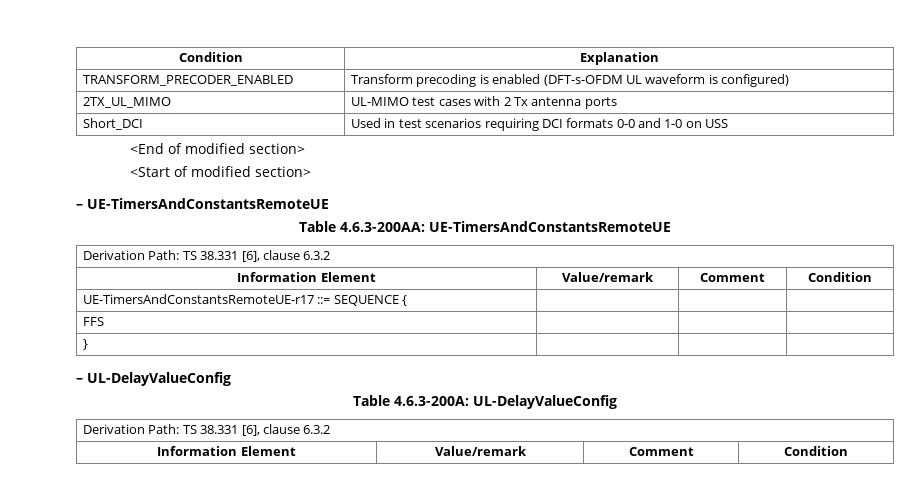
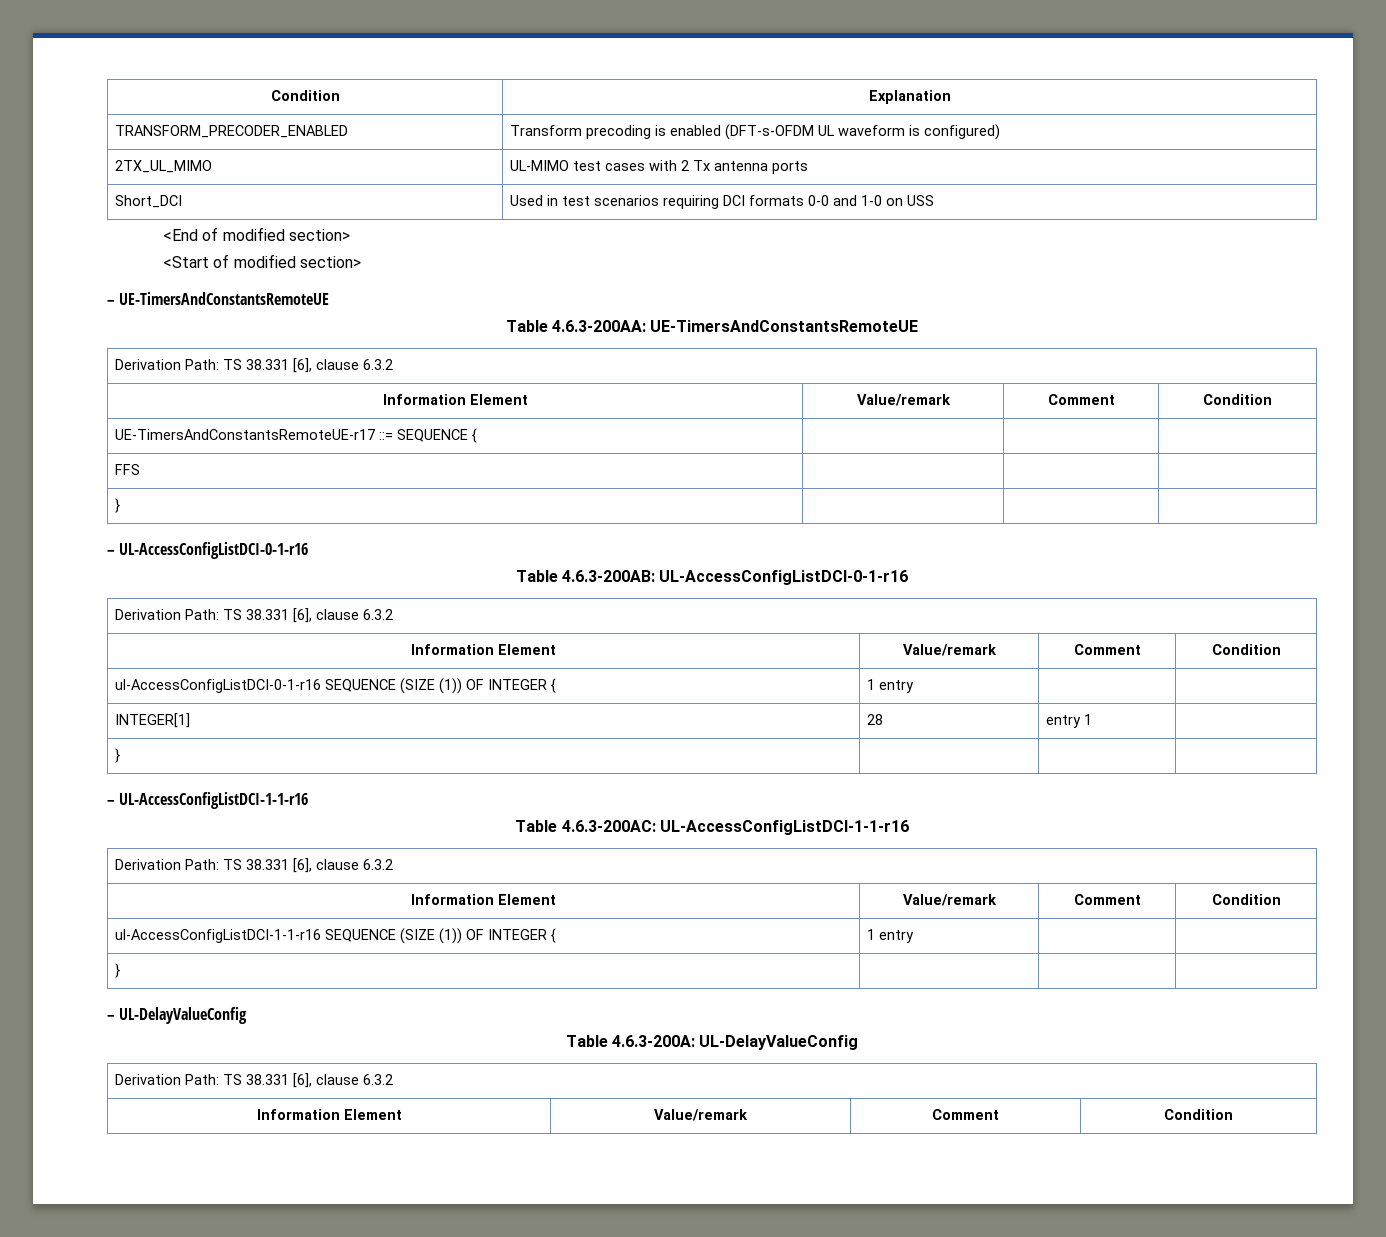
+ – UL-AccessConfigListDCI-0-1-r16
+ Table 4.6.3-200AB: UL-AccessConfigListDCI-0-1-r16
+ Derivation Path: TS 38.331 [6], clause 6.3.2
+ Information Element | Value/remark | Comment | Condition
+ ul-AccessConfigListDCI-0-1-r16 SEQUENCE (SIZE (1)) OF INTEGER { | 1 entry | |
+ INTEGER[1] | 28 | entry 1 |
+ } | | |
+ – UL-AccessConfigListDCI-1-1-r16
+ Table 4.6.3-200AC: UL-AccessConfigListDCI-1-1-r16
+ Derivation Path: TS 38.331 [6], clause 6.3.2
+ Information Element | Value/remark | Comment | Condition
+ ul-AccessConfigListDCI-1-1-r16 SEQUENCE (SIZE (1)) OF INTEGER { | 1 entry | |
+ } | | |

